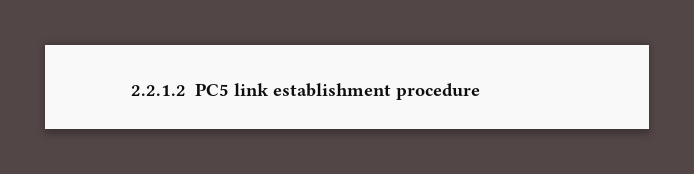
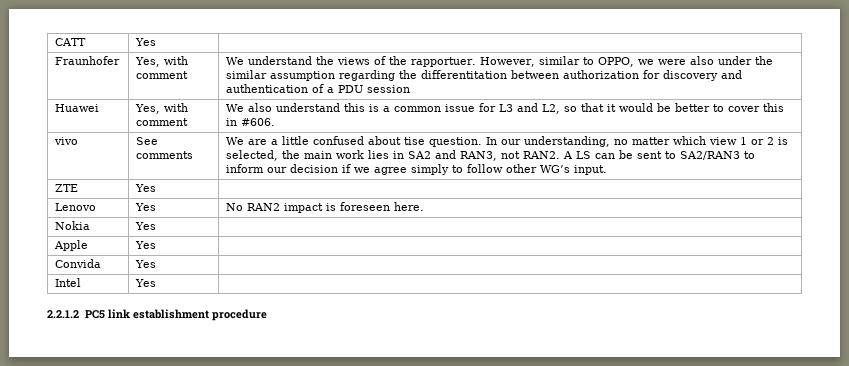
+ CATT | Yes |
+ Fraunhofer | Yes, with comment | We understand the views of the rapportuer. However, similar to OPPO, we were also under the similar assumption regarding the differentitation between authorization for discovery and authentication of a PDU session
+ Huawei | Yes, with comment | We also understand this is a common issue for L3 and L2, so that it would be better to cover this in #606.
+ vivo | See comments | We are a little confused about tise question. In our understanding, no matter which view 1 or 2 is selected, the main work lies in SA2 and RAN3, not RAN2. A LS can be sent to SA2/RAN3 to inform our decision if we agree simply to follow other WG’s input.
+ ZTE | Yes |
+ Lenovo | Yes | No RAN2 impact is foreseen here.
+ Nokia | Yes |
+ Apple | Yes |
+ Convida | Yes |
+ Intel | Yes |

